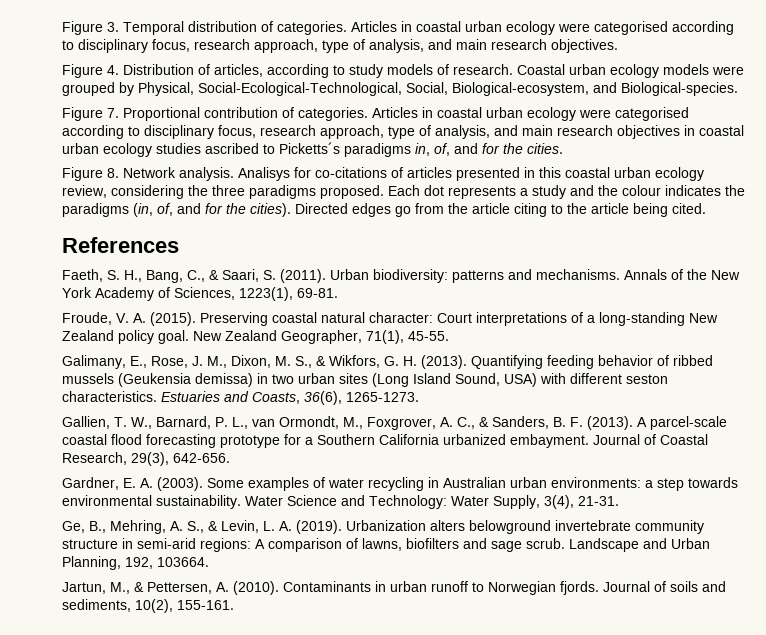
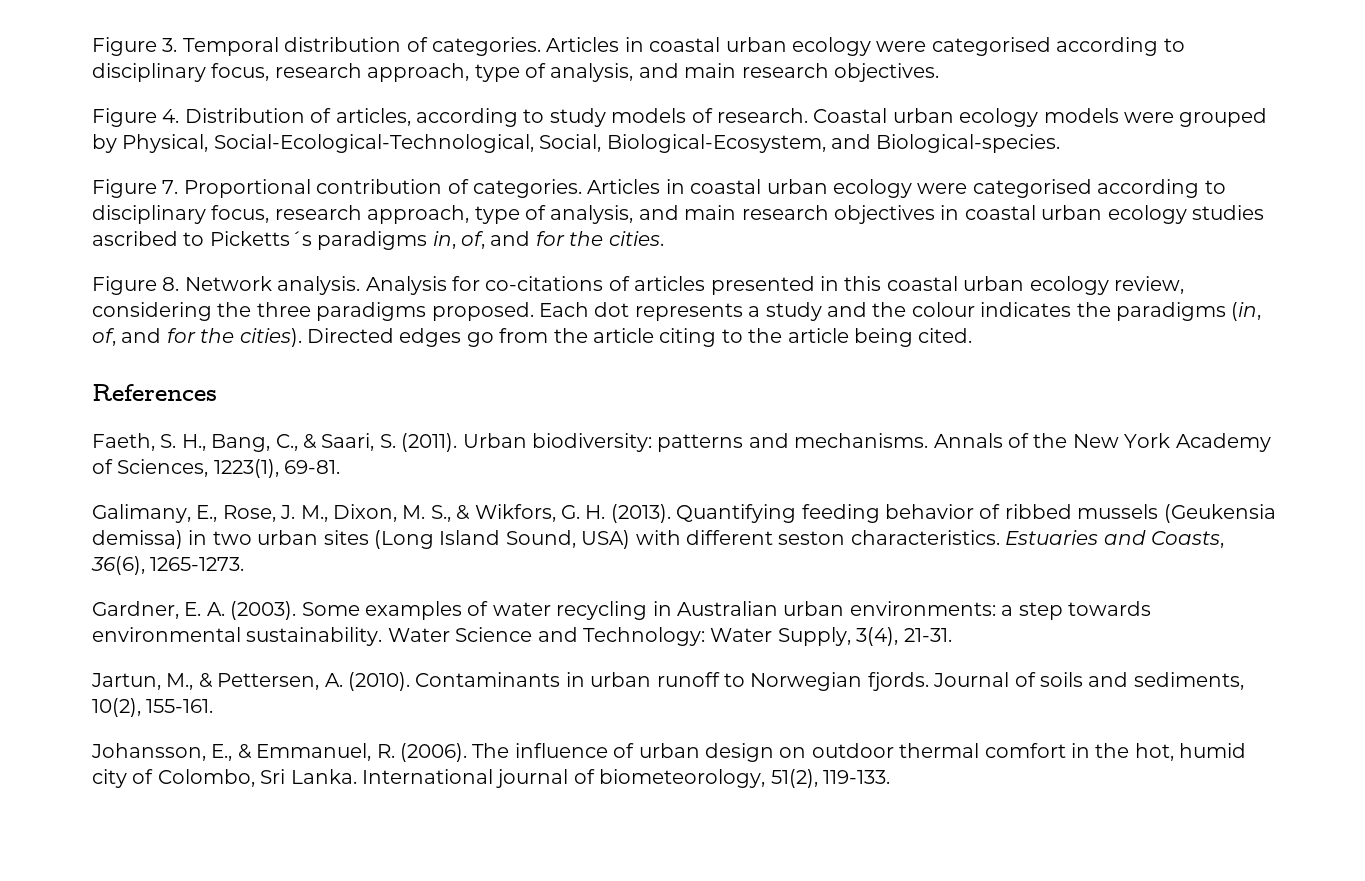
- Coastal urban ecology models were grouped by Physical, Social-Ecological-Technological, Social, Biological-ecosystem, and Biological-species.
+ Coastal urban ecology models were grouped by Physical, Social-Ecological-Technological, Social, Biological-Ecosystem, and Biological-species.
- Analisys for co-citations of articles presented in this coastal urban ecology review, considering the three paradigms proposed.
+ Analysis for co-citations of articles presented in this coastal urban ecology review, considering the three paradigms proposed.
- Froude, V. A. (2015). Preserving coastal natural character: Court interpretations of a long-standing New Zealand policy goal. New Zealand Geographer, 71(1), 45-55.
- Gallien, T. W., Barnard, P. L., van Ormondt, M., Foxgrover, A. C., & Sanders, B. F. (2013). A parcel-scale coastal flood forecasting prototype for a Southern California urbanized embayment. Journal of Coastal Research, 29(3), 642-656.
- Ge, B., Mehring, A. S., & Levin, L. A. (2019). Urbanization alters belowground invertebrate community structure in semi-arid regions: A comparison of lawns, biofilters and sage scrub. Landscape and Urban Planning, 192, 103664.
+ Johansson, E., & Emmanuel, R. (2006). The influence of urban design on outdoor thermal comfort in the hot, humid city of Colombo, Sri Lanka. International journal of biometeorology, 51(2), 119-133.

